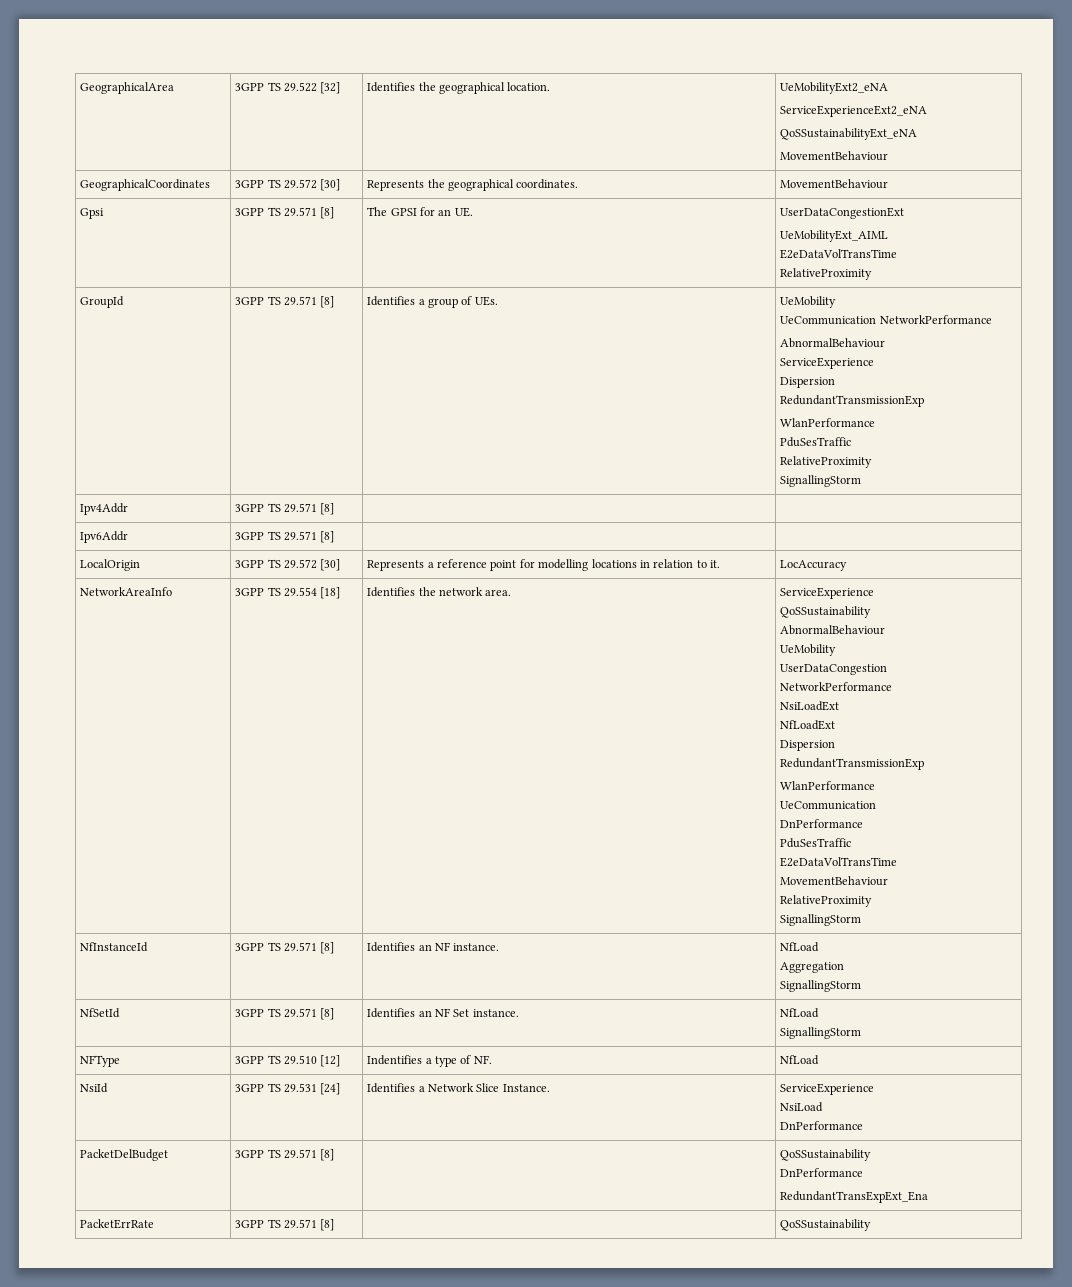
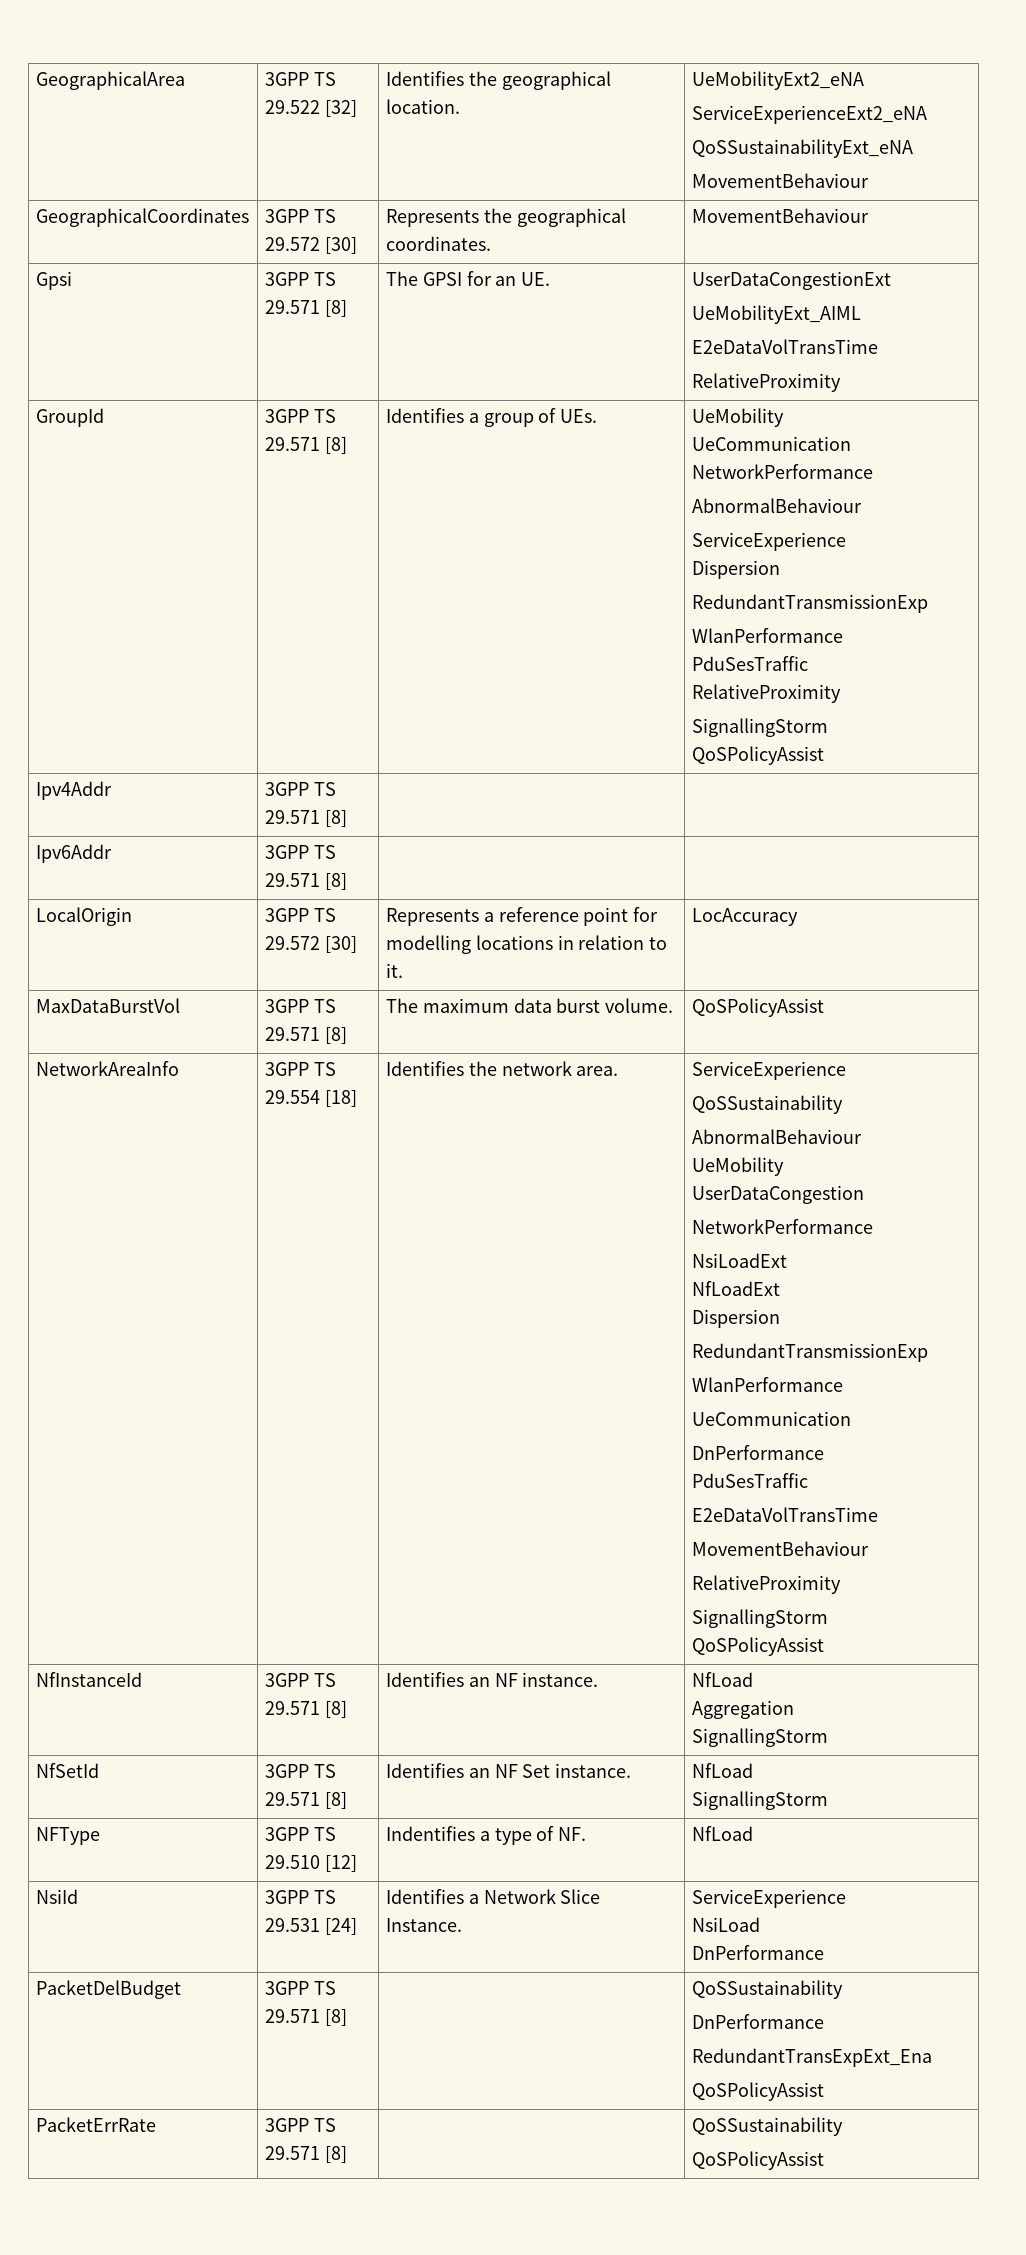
  GroupId | 3GPP TS 29.571 [8] | Identifies a group of UEs. | UeMobility
  UeCommunication NetworkPerformance
  AbnormalBehaviour
  ServiceExperience
  Dispersion
  RedundantTransmissionExp
  WlanPerformance
  PduSesTraffic
  RelativeProximity
  SignallingStorm
+ QoSPolicyAssist
+ MaxDataBurstVol | 3GPP TS 29.571 [8] | The maximum data burst volume. | QoSPolicyAssist
  NetworkAreaInfo | 3GPP TS 29.554 [18] | Identifies the network area. | ServiceExperience
  QoSSustainability
  AbnormalBehaviour
  UeMobility
  UserDataCongestion
  NetworkPerformance
  NsiLoadExt
  NfLoadExt
  Dispersion
  RedundantTransmissionExp
  WlanPerformance
  UeCommunication
  DnPerformance
  PduSesTraffic
  E2eDataVolTransTime
  MovementBehaviour
  RelativeProximity
  SignallingStorm
+ QoSPolicyAssist
  PacketDelBudget | 3GPP TS 29.571 [8] | | QoSSustainability
  DnPerformance
  RedundantTransExpExt_Ena
+ QoSPolicyAssist
  PacketErrRate | 3GPP TS 29.571 [8] | | QoSSustainability
+ QoSPolicyAssist

